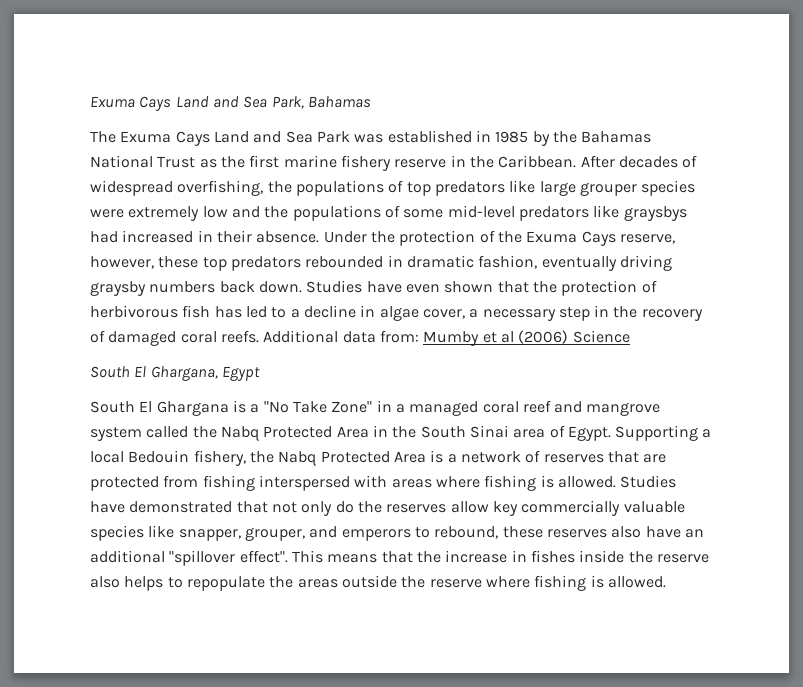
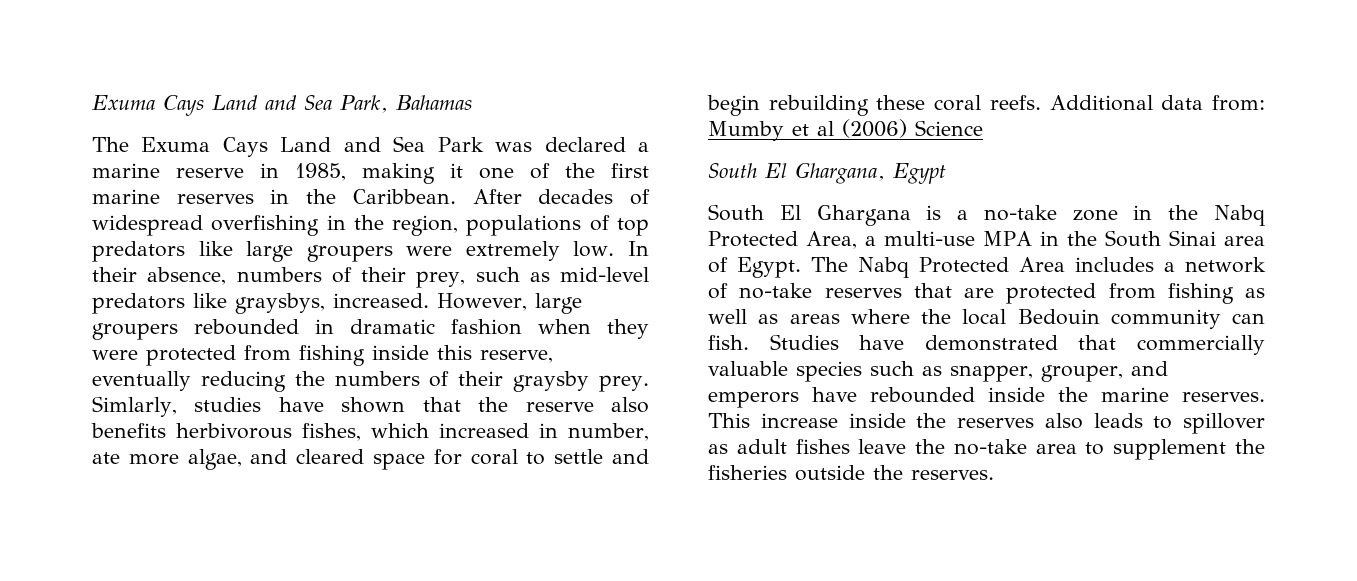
- The Exuma Cays Land and Sea Park was established in 1985 by the Bahamas National Trust as the first marine fishery reserve in the Caribbean.
+ The Exuma Cays Land and Sea Park was declared a marine reserve in 1985, making it one of the first marine reserves in the Caribbean.
- After decades of widespread overfishing, the populations of top predators like large grouper species were extremely low and the populations of some mid-level predators like graysbys had increased in their absence. Under the protection of the Exuma Cays reserve, however, these top predators rebounded in dramatic fashion, eventually driving graysby numbers back down. Studies have even shown that the protection of herbivorous fish has led to a decline in algae cover, a necessary step in the recovery of damaged coral reefs.
+ After decades of widespread overfishing in the region, populations of top predators like large groupers were extremely low. In their absence, numbers of their prey, such as mid-level predators like graysbys, increased. However, large groupers rebounded in dramatic fashion when they were protected from fishing inside this reserve, eventually reducing the numbers of their graysby prey. Simlarly, studies have shown that the reserve also benefits herbivorous fishes, which increased in number, ate more algae, and cleared space for coral to settle and begin rebuilding these coral reefs.
- South El Ghargana is a "No Take Zone" in a managed coral reef and mangrove system called the Nabq Protected Area in the South Sinai area of Egypt.
+ South El Ghargana is a no-take zone in the Nabq Protected Area, a multi-use MPA in the South Sinai area of Egypt.
- Supporting a local Bedouin fishery, the Nabq Protected Area is a network of reserves that are protected from fishing interspersed with areas where fishing is allowed. Studies have demonstrated that not only do the reserves allow key commercially valuable species like snapper, grouper, and emperors to rebound, these reserves also have an additional "spillover effect". This means that the increase in fishes inside the reserve also helps to repopulate the areas outside the reserve where fishing is allowed.
+ The Nabq Protected Area includes a network of no-take reserves that are protected from fishing as well as areas where the local Bedouin community can fish. Studies have demonstrated that commercially valuable species such as snapper, grouper, and emperors have rebounded inside the marine reserves. This increase inside the reserves also leads to spillover as adult fishes leave the no-take area to supplement the fisheries outside the reserves.

